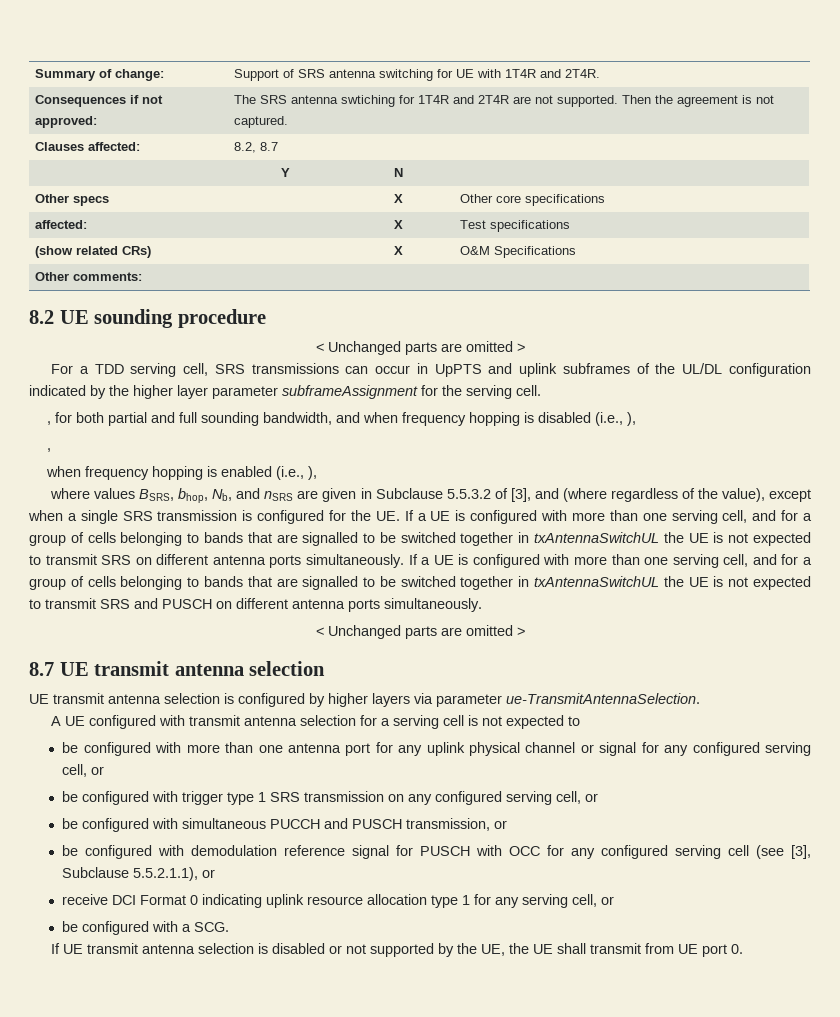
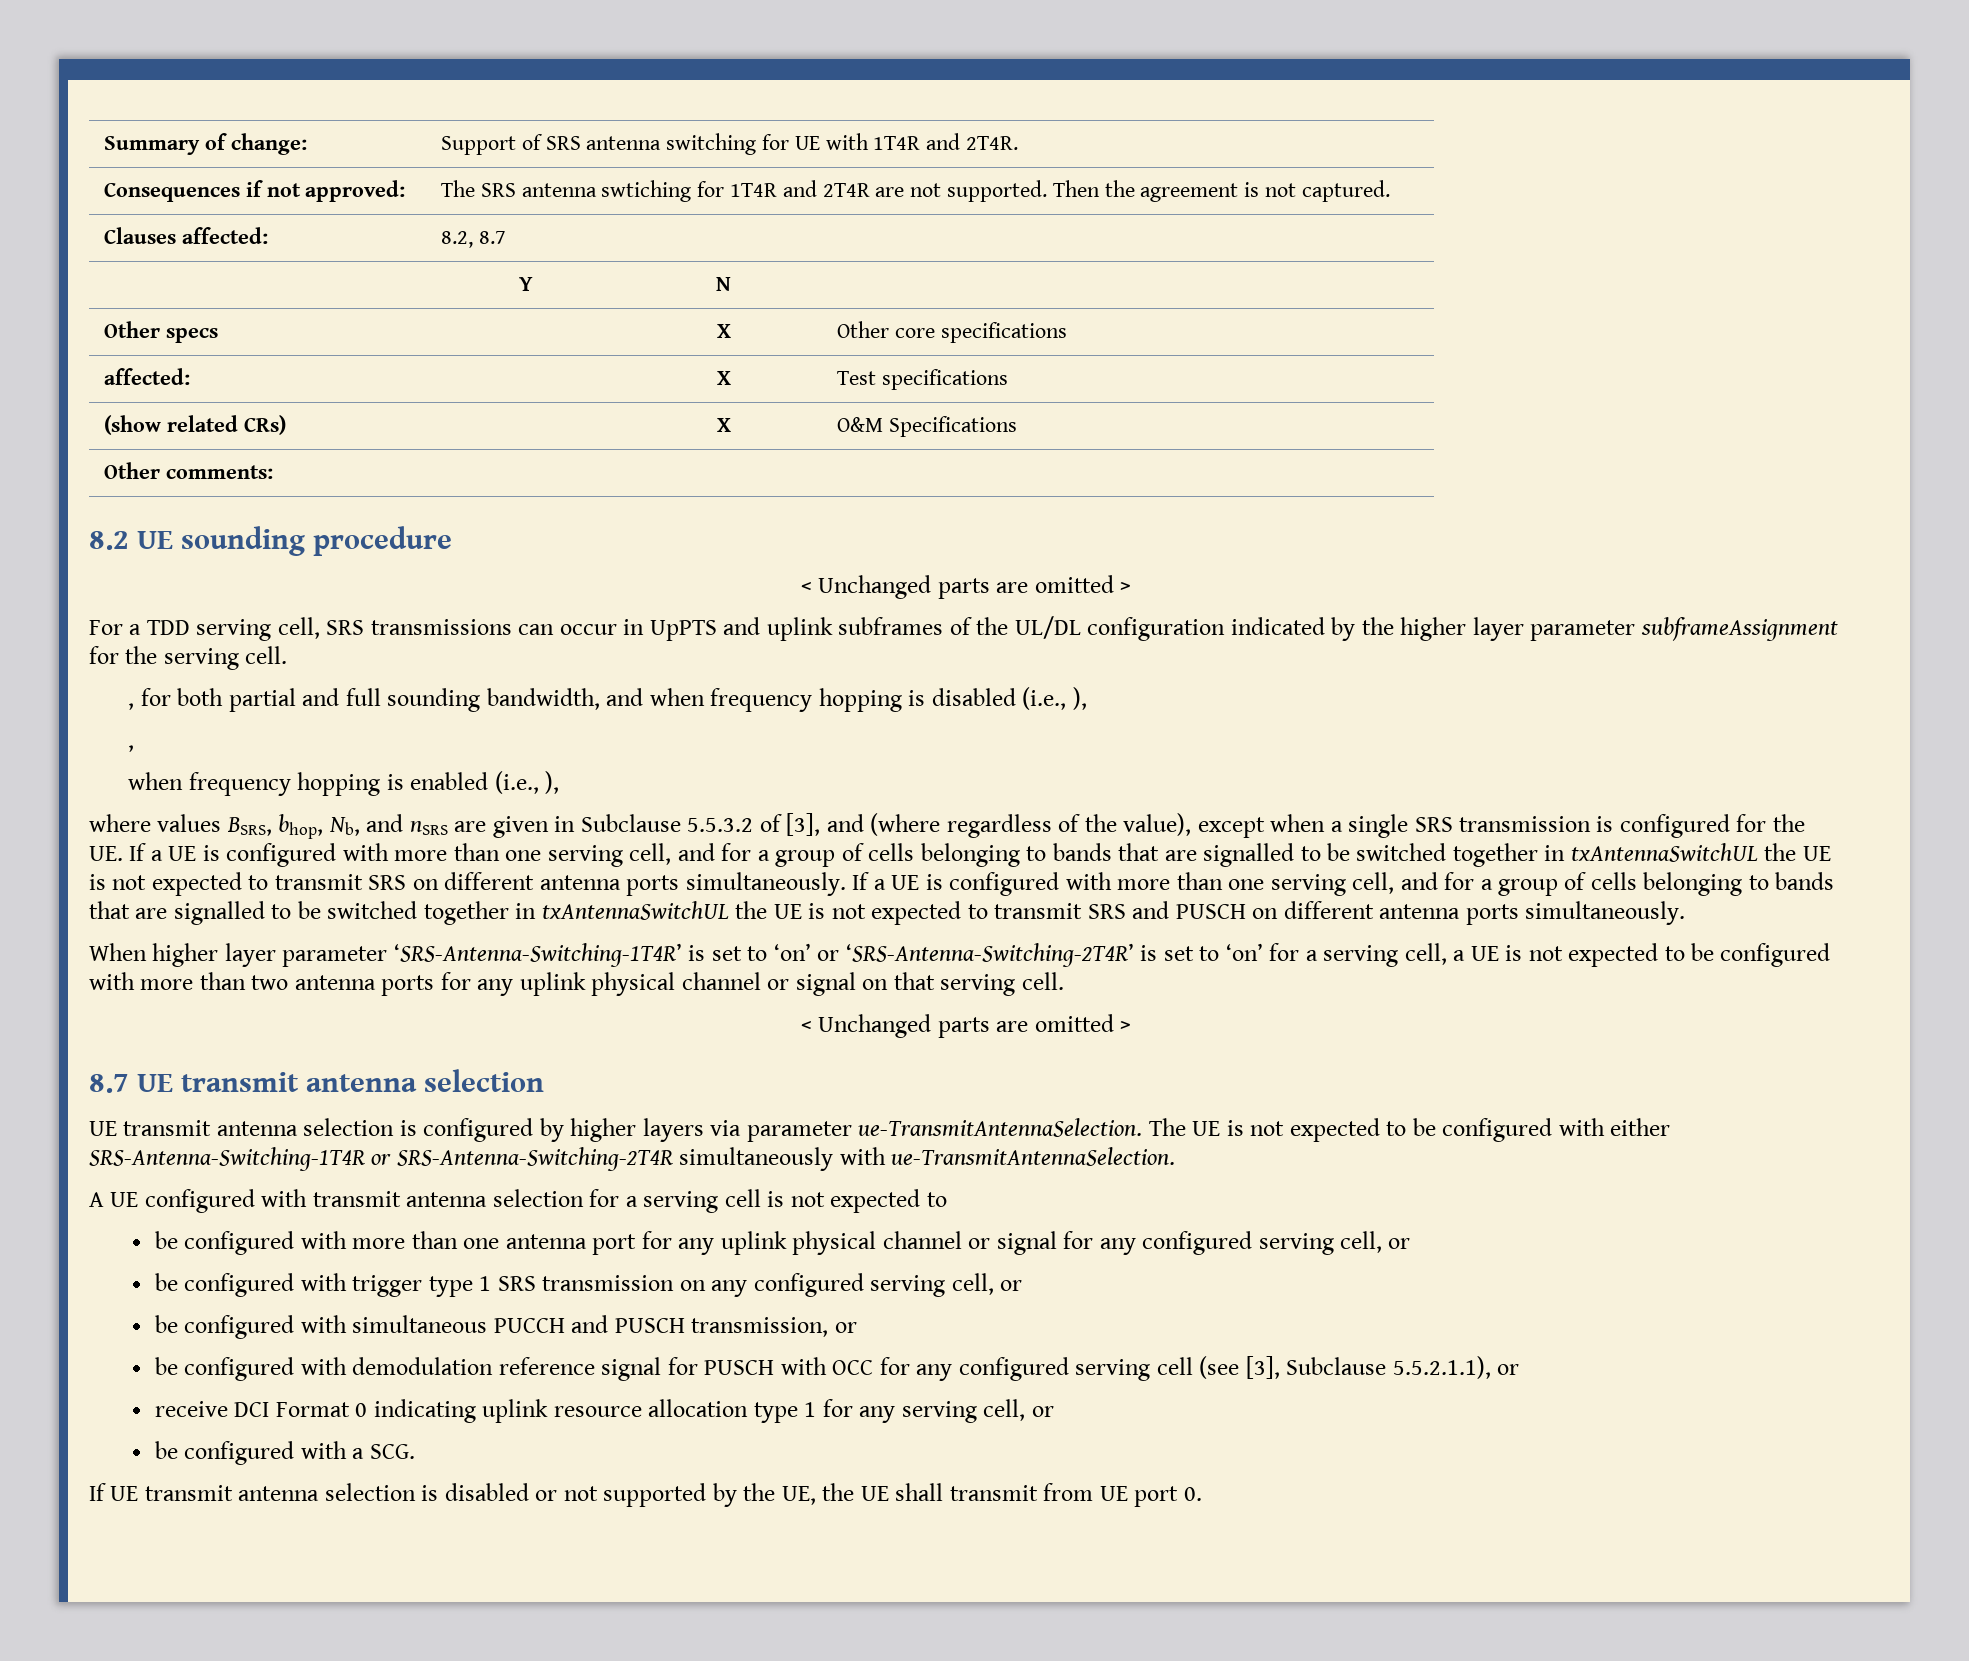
+ When higher layer parameter ‘SRS-Antenna-Switching-1T4R’ is set to ‘on’ or ‘SRS-Antenna-Switching-2T4R’ is set to ‘on’ for a serving cell, a UE is not expected to be configured with more than two antenna ports for any uplink physical channel or signal on that serving cell.
+ The UE is not expected to be configured with either SRS-Antenna-Switching-1T4R or SRS-Antenna-Switching-2T4R simultaneously with ue-TransmitAntennaSelection.

